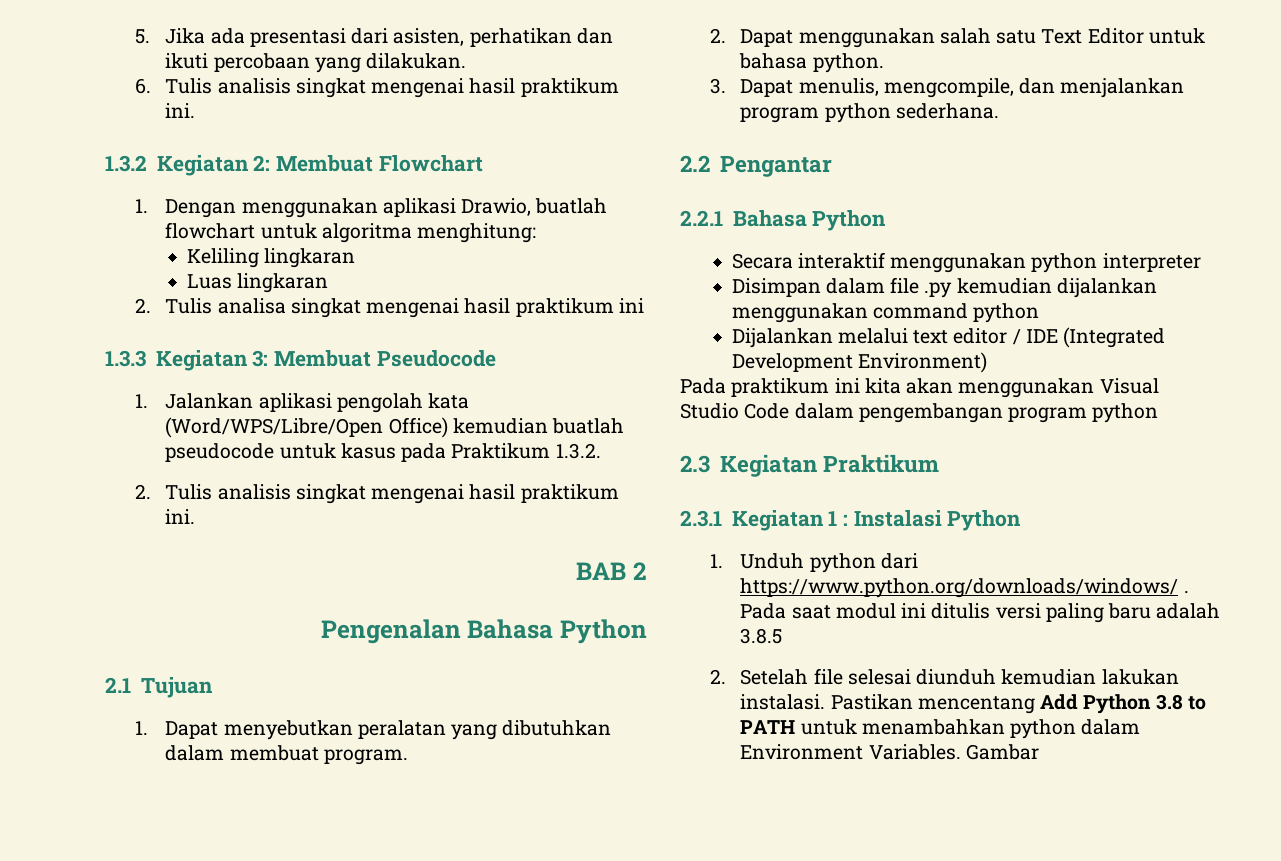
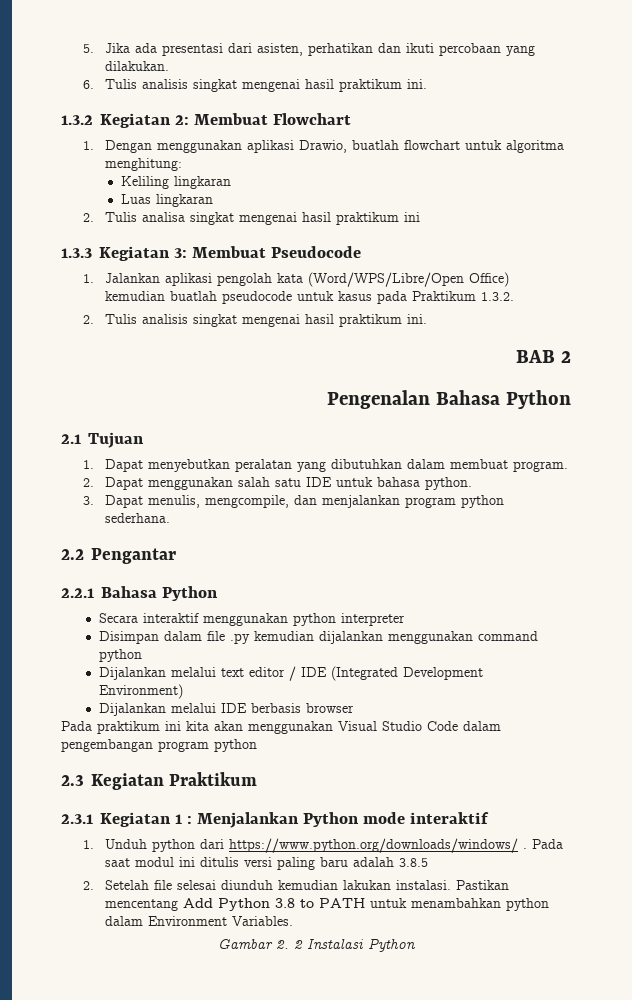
- 2. Dapat menggunakan salah satu Text Editor untuk bahasa python.
+ 2. Dapat menggunakan salah satu IDE untuk bahasa python.
+ Dijalankan melalui IDE berbasis browser
- 2.3.1 Kegiatan 1 : Instalasi Python
+ 2.3.1 Kegiatan 1 : Menjalankan Python mode interaktif
- Pastikan mencentang Add Python 3.8 to PATH untuk menambahkan python dalam Environment Variables. Gambar
+ Pastikan mencentang Add Python 3.8 to PATH untuk menambahkan python dalam Environment Variables.
+ Gambar 2. 2 Instalasi Python

